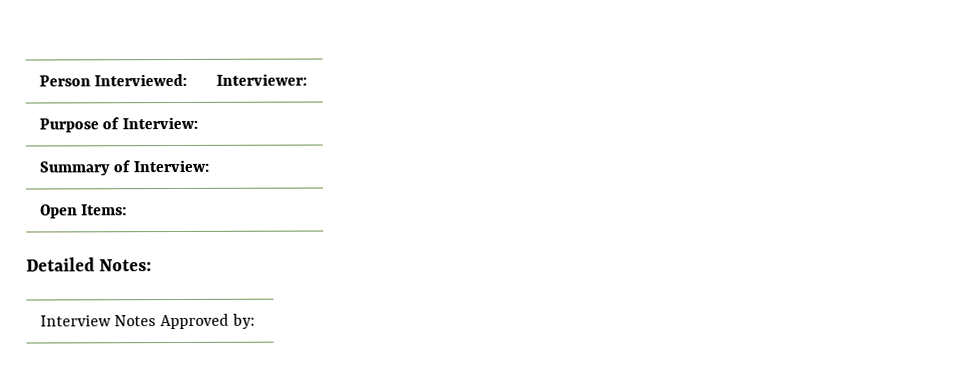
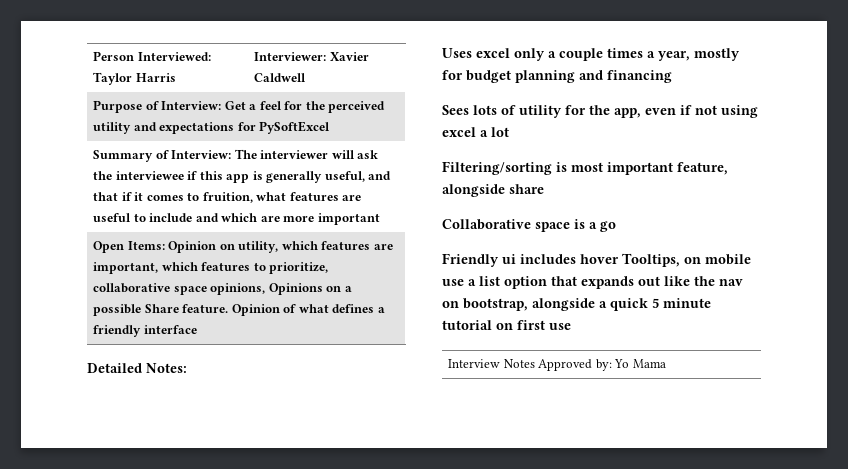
- Person Interviewed: | Interviewer:
+ Person Interviewed: Taylor Harris | Interviewer: Xavier Caldwell
- Purpose of Interview:
- Summary of Interview:
- Open Items:
+ Purpose of Interview: Get a feel for the perceived utility and expectations for PySoftExcel
+ Summary of Interview: The interviewer will ask the interviewee if this app is generally useful, and that if it comes to fruition, what features are useful to include and which are more important
+ Open Items: Opinion on utility, which features are important, which features to prioritize, collaborative space opinions, Opinions on a possible Share feature. Opinion of what defines a friendly interface
  Detailed Notes:
+ Uses excel only a couple times a year, mostly for budget planning and financing
+ Sees lots of utility for the app, even if not using excel a lot
+ Filtering/sorting is most important feature, alongside share
+ Collaborative space is a go
+ Friendly ui includes hover Tooltips, on mobile use a list option that expands out like the nav on bootstrap, alongside a quick 5 minute tutorial on first use
- Interview Notes Approved by:
+ Interview Notes Approved by: Yo Mama

